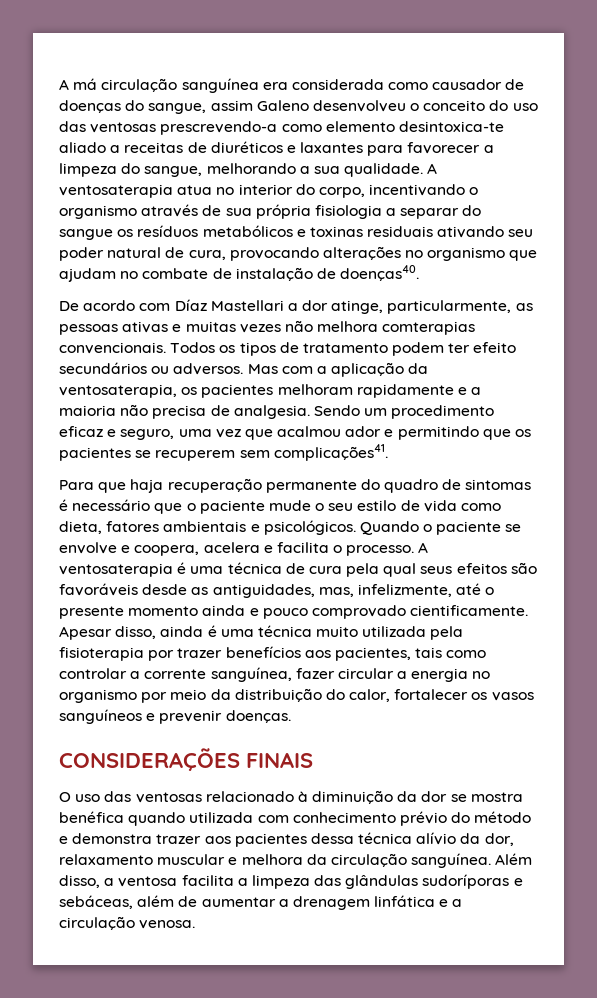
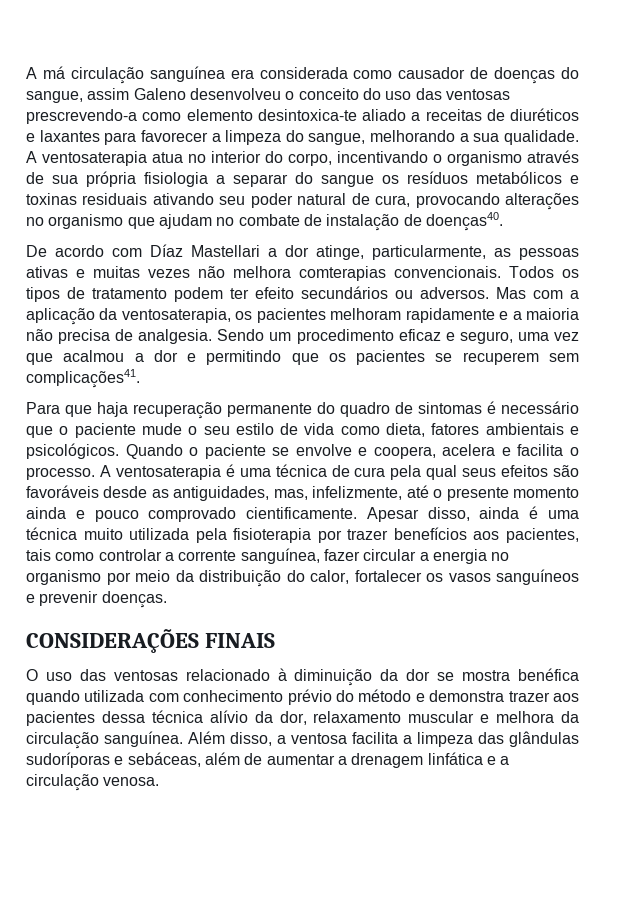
- Sendo um procedimento eficaz e seguro, uma vez que acalmou ador e permitindo que os pacientes se recuperem sem complicações41.
+ Sendo um procedimento eficaz e seguro, uma vez que acalmou a dor e permitindo que os pacientes se recuperem sem complicações41.

